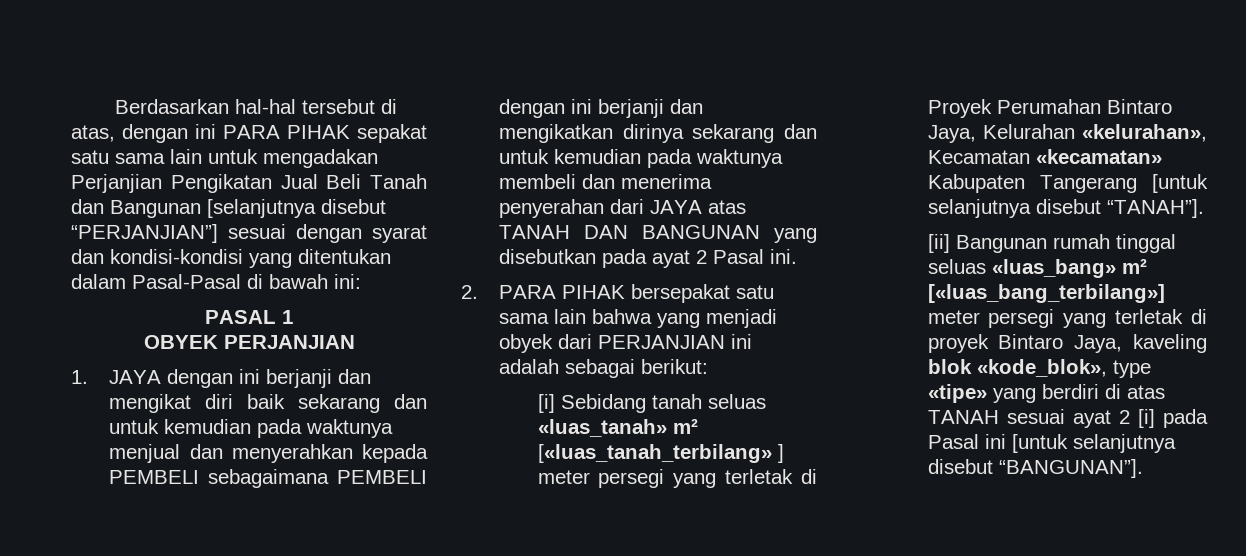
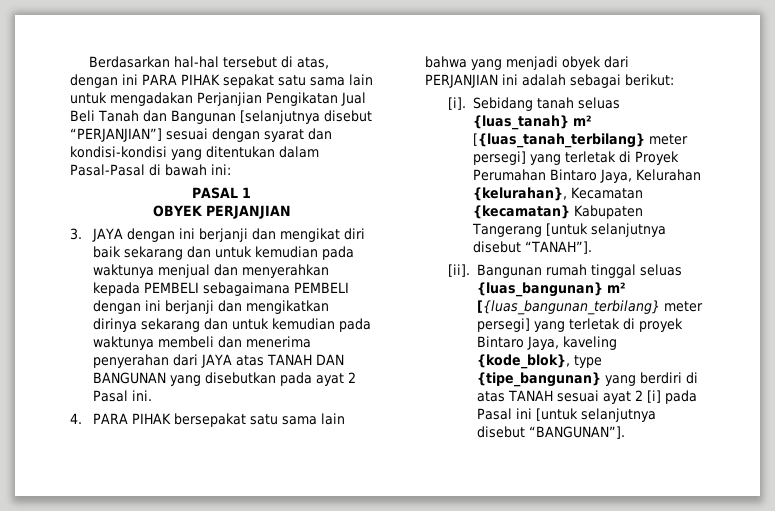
- 1. JAYA dengan ini berjanji dan mengikat diri baik sekarang dan untuk kemudian pada waktunya menjual dan menyerahkan kepada PEMBELI sebagaimana PEMBELI dengan ini berjanji dan mengikatkan dirinya sekarang dan untuk kemudian pada waktunya membeli dan menerima penyerahan dari JAYA atas TANAH DAN BANGUNAN yang disebutkan pada ayat 2 Pasal ini.
+ 3. JAYA dengan ini berjanji dan mengikat diri baik sekarang dan untuk kemudian pada waktunya menjual dan menyerahkan kepada PEMBELI sebagaimana PEMBELI dengan ini berjanji dan mengikatkan dirinya sekarang dan untuk kemudian pada waktunya membeli dan menerima penyerahan dari JAYA atas TANAH DAN BANGUNAN yang disebutkan pada ayat 2 Pasal ini.
- 2. PARA PIHAK bersepakat satu sama lain bahwa yang menjadi obyek dari PERJANJIAN ini adalah sebagai berikut:
+ 4. PARA PIHAK bersepakat satu sama lain bahwa yang menjadi obyek dari PERJANJIAN ini adalah sebagai berikut:
- [i] Sebidang tanah seluas «luas_tanah» m² [«luas_tanah_terbilang» ] meter persegi yang terletak di Proyek Perumahan Bintaro Jaya, Kelurahan «kelurahan», Kecamatan «kecamatan» Kabupaten Tangerang [untuk selanjutnya disebut “TANAH”].
+ [i]. Sebidang tanah seluas {luas_tanah} m² [{luas_tanah_terbilang} meter persegi] yang terletak di Proyek Perumahan Bintaro Jaya, Kelurahan {kelurahan}, Kecamatan {kecamatan} Kabupaten Tangerang [untuk selanjutnya disebut “TANAH”].
- [ii] Bangunan rumah tinggal seluas «luas_bang» m² [«luas_bang_terbilang»] meter persegi yang terletak di proyek Bintaro Jaya, kaveling blok «kode_blok», type «tipe» yang berdiri di atas TANAH sesuai ayat 2 [i] pada Pasal ini [untuk selanjutnya disebut “BANGUNAN”].
+ [ii]. Bangunan rumah tinggal seluas {luas_bangunan} m² [{luas_bangunan_terbilang} meter persegi] yang terletak di proyek Bintaro Jaya, kaveling {kode_blok}, type {tipe_bangunan} yang berdiri di atas TANAH sesuai ayat 2 [i] pada Pasal ini [untuk selanjutnya disebut “BANGUNAN”].

